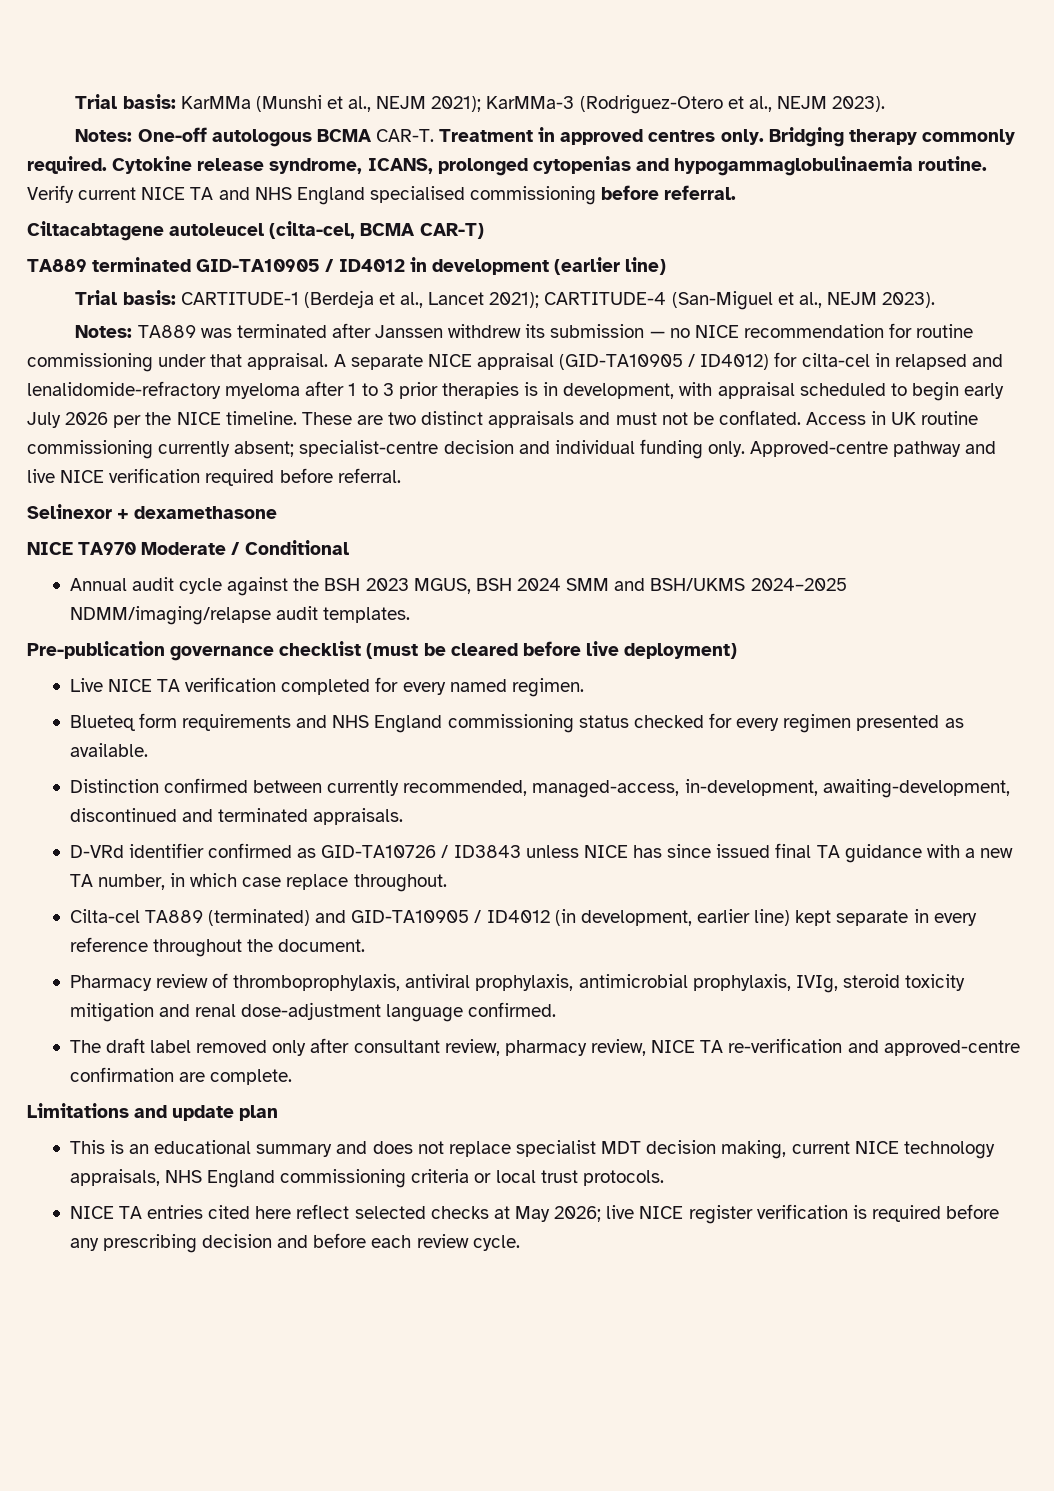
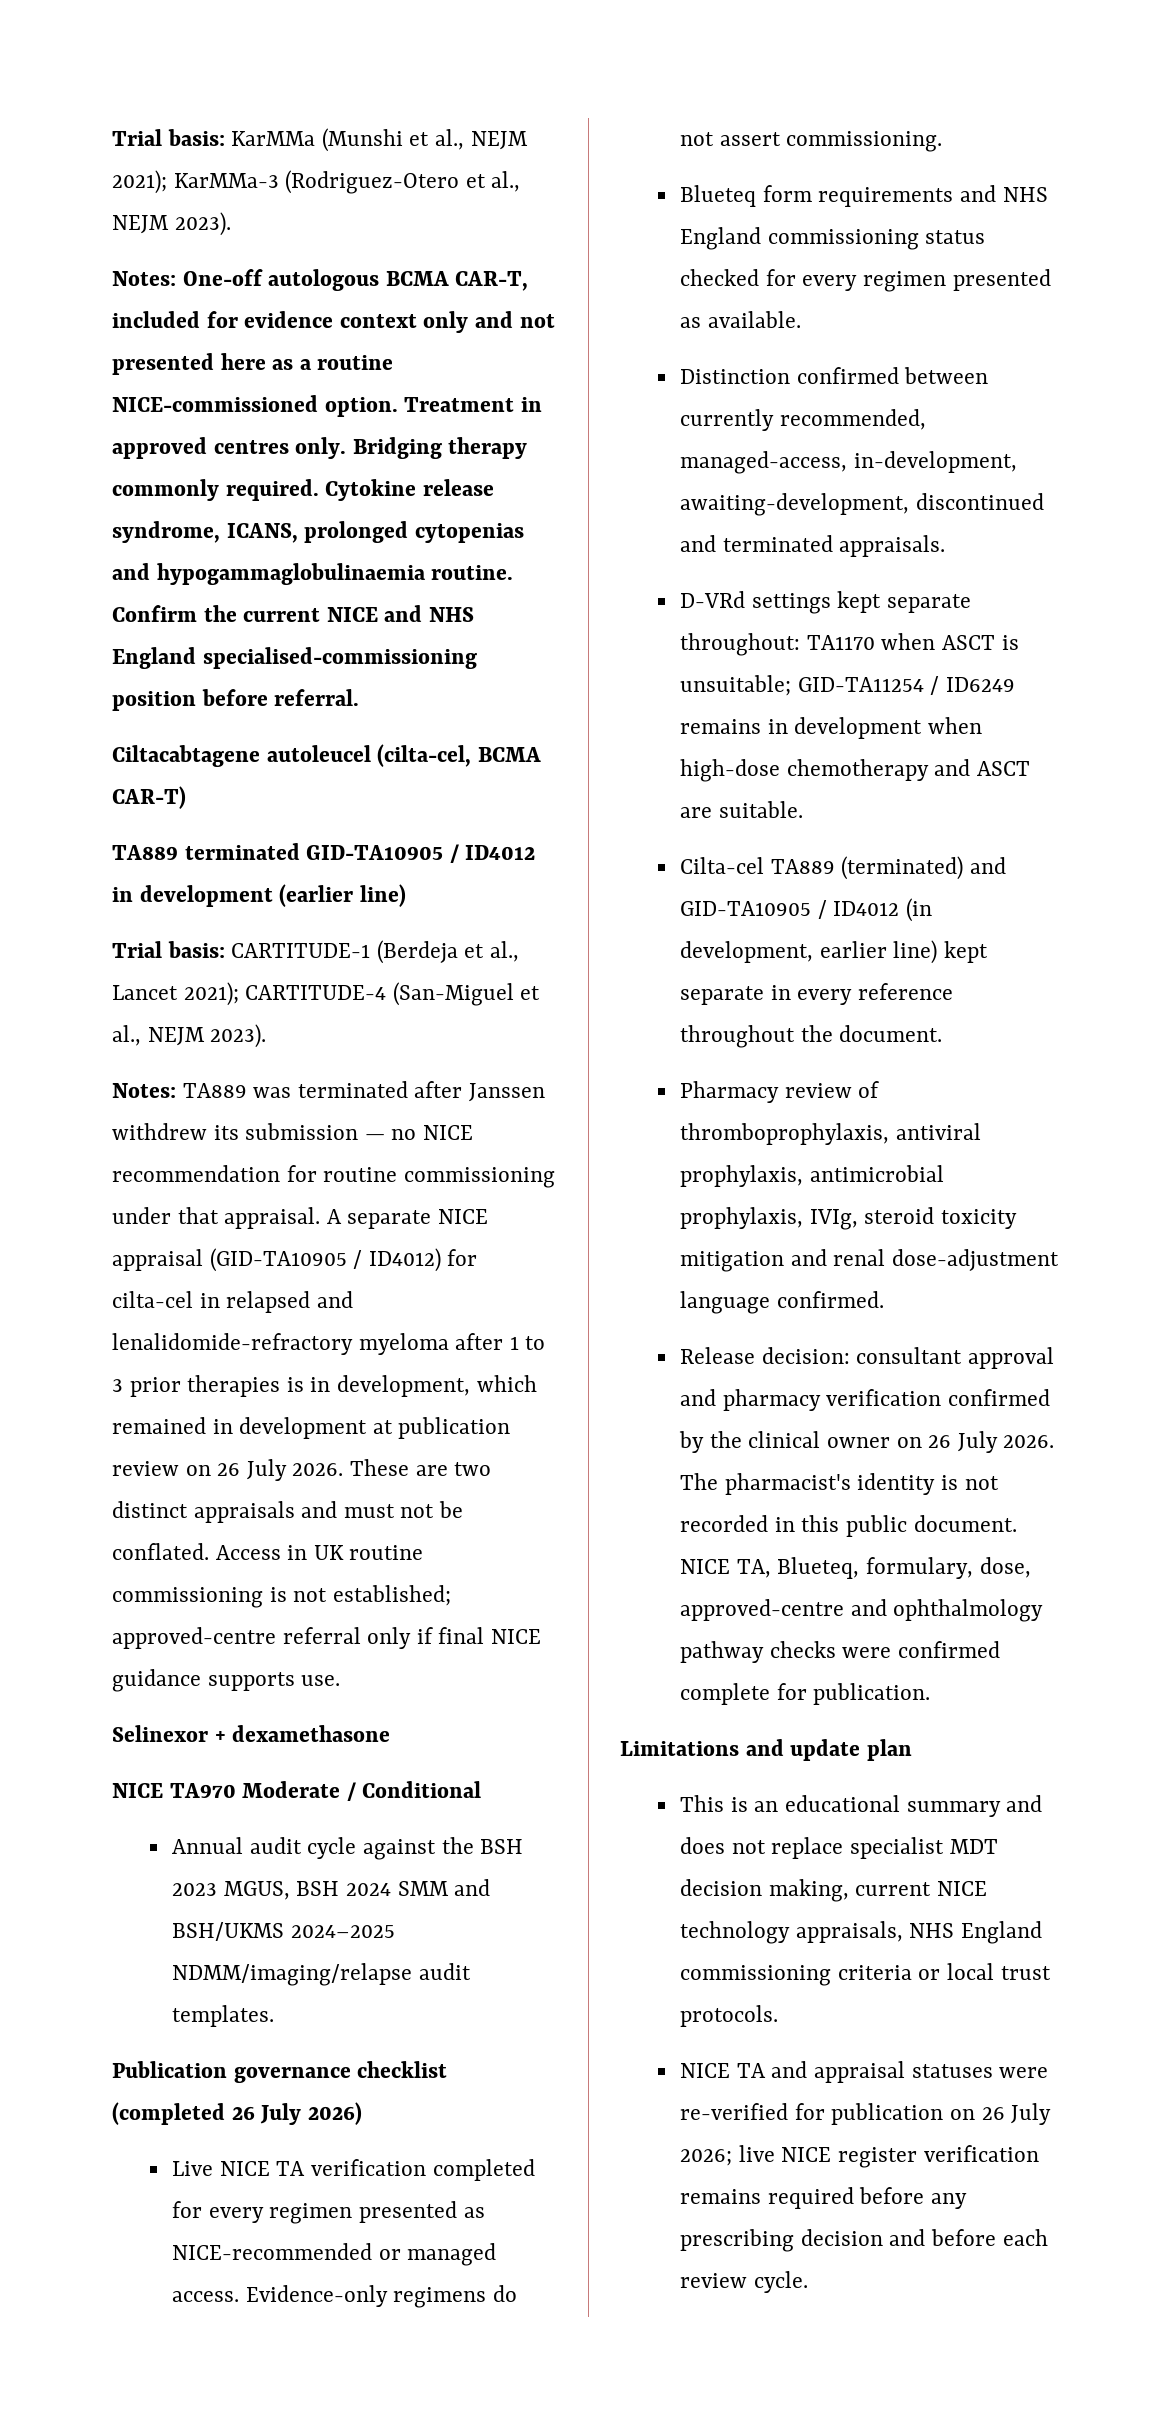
- Notes: One-off autologous BCMA CAR-T.
+ Notes: One-off autologous BCMA CAR-T, included for evidence context only and not presented here as a routine NICE-commissioned option.
- Verify current NICE TA and NHS England specialised commissioning before referral.
+ Confirm the current NICE and NHS England specialised-commissioning position before referral.
- A separate NICE appraisal (GID-TA10905 / ID4012) for cilta-cel in relapsed and lenalidomide-refractory myeloma after 1 to 3 prior therapies is in development, with appraisal scheduled to begin early July 2026 per the NICE timeline.
+ A separate NICE appraisal (GID-TA10905 / ID4012) for cilta-cel in relapsed and lenalidomide-refractory myeloma after 1 to 3 prior therapies is in development, which remained in development at publication review on 26 July 2026.
- Access in UK routine commissioning currently absent; specialist-centre decision and individual funding only. Approved-centre pathway and live NICE verification required before referral.
+ Access in UK routine commissioning is not established; approved-centre referral only if final NICE guidance supports use.
- Pre-publication governance checklist (must be cleared before live deployment)
+ Publication governance checklist (completed 26 July 2026)
- Live NICE TA verification completed for every named regimen.
+ Live NICE TA verification completed for every regimen presented as NICE-recommended or managed access. Evidence-only regimens do not assert commissioning.
- D-VRd identifier confirmed as GID-TA10726 / ID3843 unless NICE has since issued final TA guidance with a new TA number, in which case replace throughout.
+ D-VRd settings kept separate throughout: TA1170 when ASCT is unsuitable; GID-TA11254 / ID6249 remains in development when high-dose chemotherapy and ASCT are suitable.
- The draft label removed only after consultant review, pharmacy review, NICE TA re-verification and approved-centre confirmation are complete.
+ Release decision: consultant approval and pharmacy verification confirmed by the clinical owner on 26 July 2026. The pharmacist's identity is not recorded in this public document. NICE TA, Blueteq, formulary, dose, approved-centre and ophthalmology pathway checks were confirmed complete for publication.
- NICE TA entries cited here reflect selected checks at May 2026; live NICE register verification is required before any prescribing decision and before each review cycle.
+ NICE TA and appraisal statuses were re-verified for publication on 26 July 2026; live NICE register verification remains required before any prescribing decision and before each review cycle.

